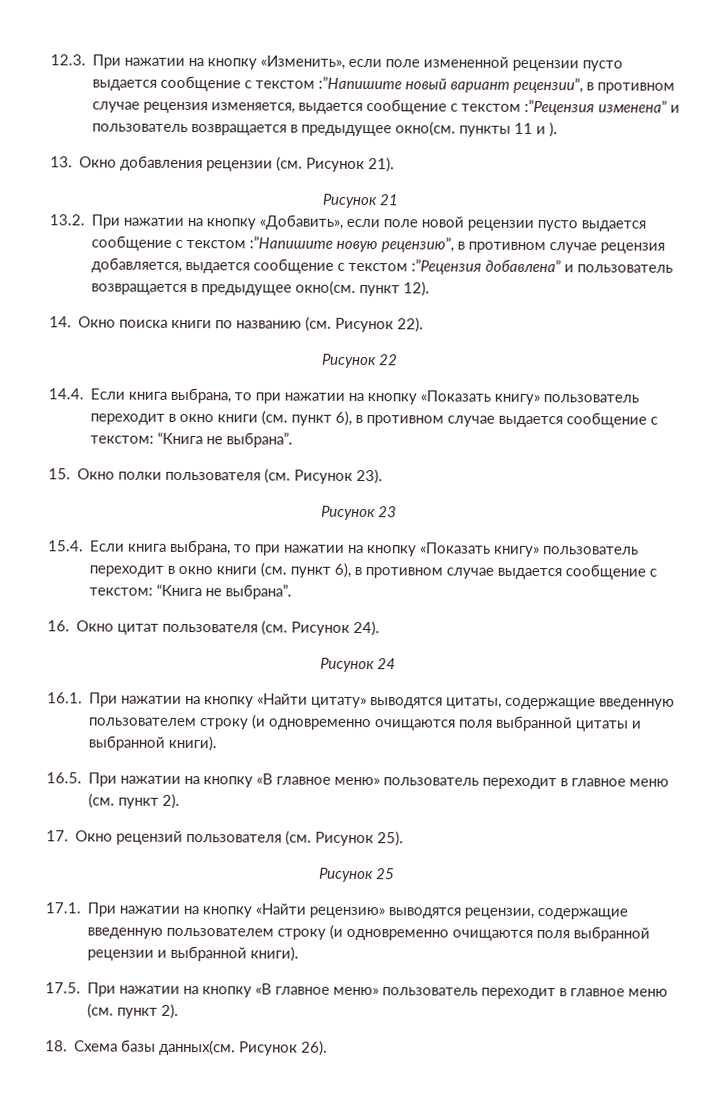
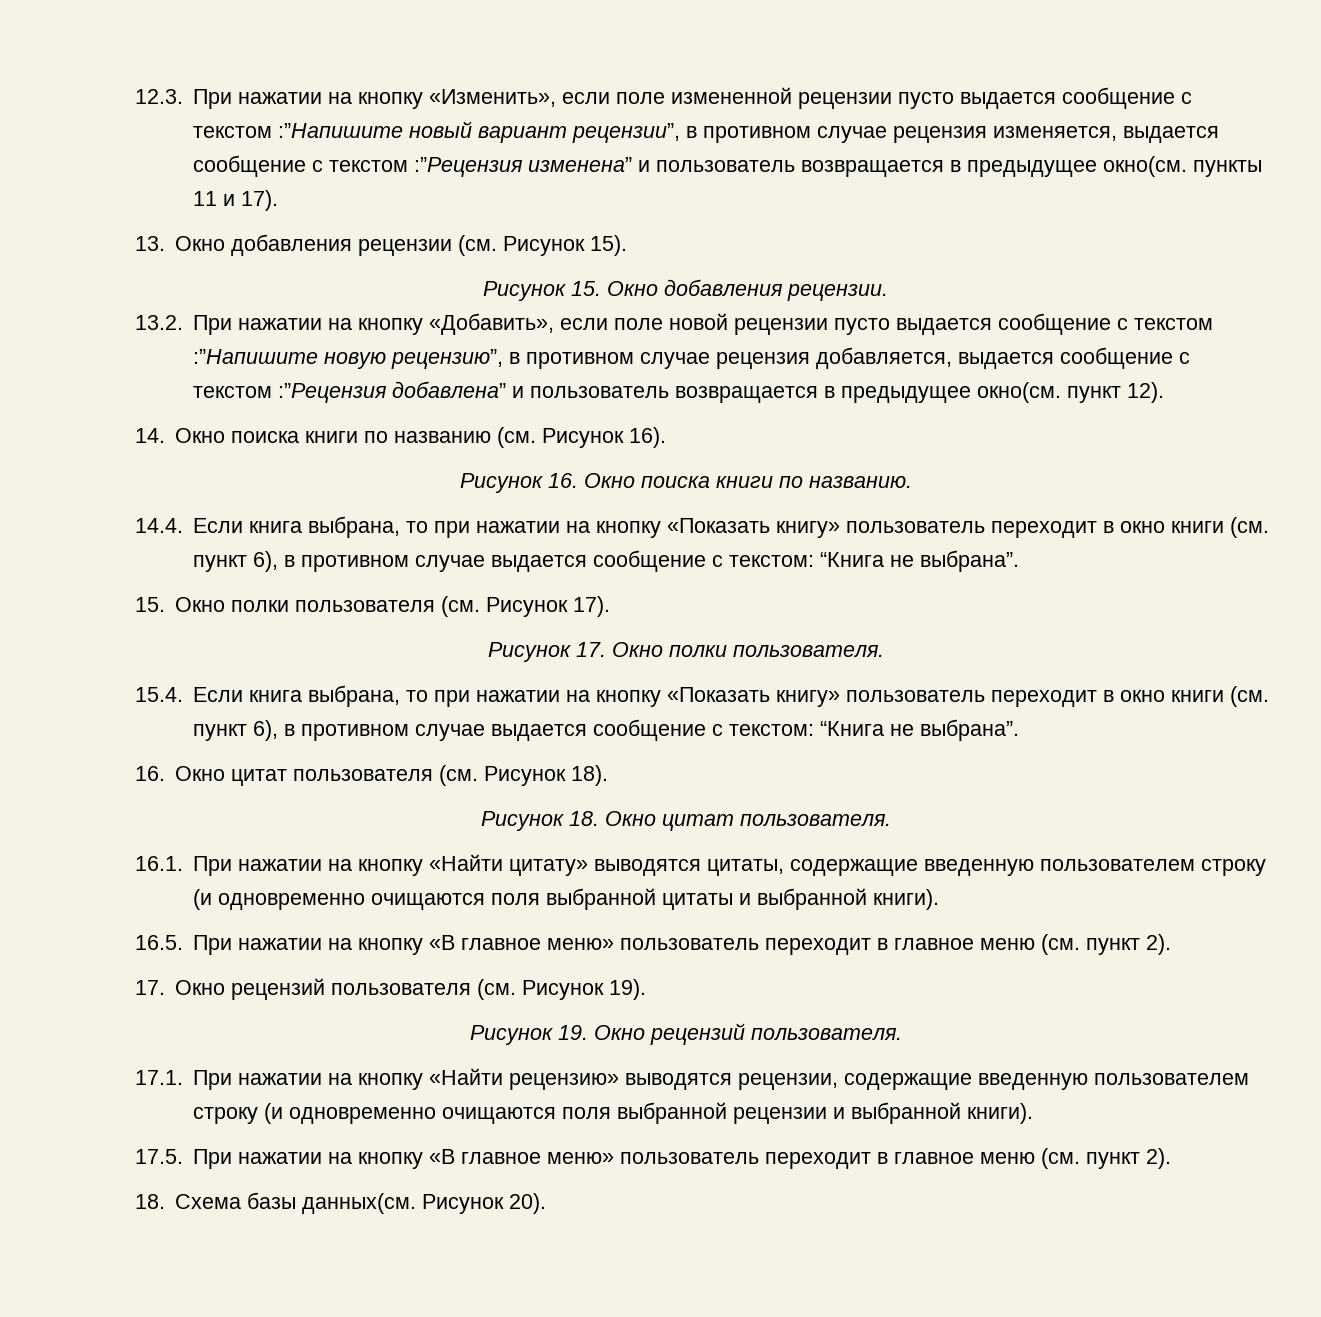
- 12.3. При нажатии на кнопку «Изменить», если поле измененной рецензии пусто выдается сообщение с текстом :”Напишите новый вариант рецензии”, в противном случае рецензия изменяется, выдается сообщение с текстом :”Рецензия изменена” и пользователь возвращается в предыдущее окно(см. пункты 11 и ).
+ 12.3. При нажатии на кнопку «Изменить», если поле измененной рецензии пусто выдается сообщение с текстом :”Напишите новый вариант рецензии”, в противном случае рецензия изменяется, выдается сообщение с текстом :”Рецензия изменена” и пользователь возвращается в предыдущее окно(см. пункты 11 и 17).
- 13. Окно добавления рецензии (см. Рисунок 21).
- Рисунок 21
+ 13. Окно добавления рецензии (см. Рисунок 15).
+ Рисунок 15. Окно добавления рецензии.
- 14. Окно поиска книги по названию (см. Рисунок 22).
- Рисунок 22
+ 14. Окно поиска книги по названию (см. Рисунок 16).
+ Рисунок 16. Окно поиска книги по названию.
- 15. Окно полки пользователя (см. Рисунок 23).
- Рисунок 23
+ 15. Окно полки пользователя (см. Рисунок 17).
+ Рисунок 17. Окно полки пользователя.
- 16. Окно цитат пользователя (см. Рисунок 24).
- Рисунок 24
+ 16. Окно цитат пользователя (см. Рисунок 18).
+ Рисунок 18. Окно цитат пользователя.
- 17. Окно рецензий пользователя (см. Рисунок 25).
- Рисунок 25
+ 17. Окно рецензий пользователя (см. Рисунок 19).
+ Рисунок 19. Окно рецензий пользователя.
- Рисунок 26).
+ Рисунок 20).

